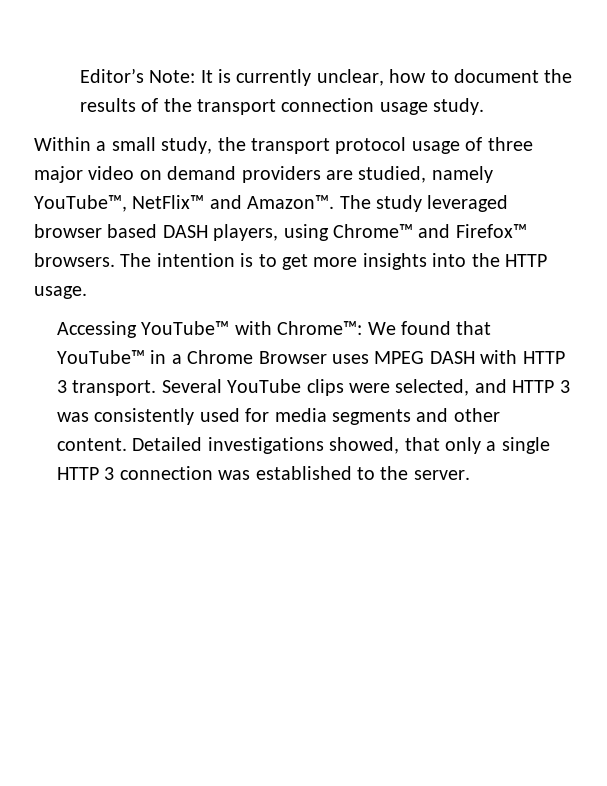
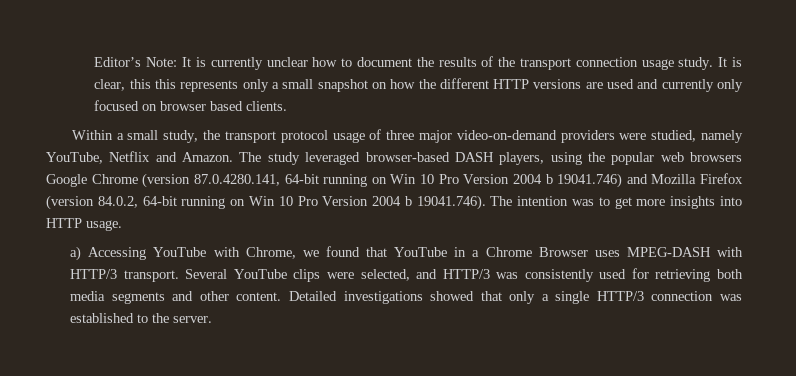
- Editor’s Note: It is currently unclear, how to document the results of the transport connection usage study.
+ Editor’s Note: It is currently unclear how to document the results of the transport connection usage study. It is clear, this this represents only a small snapshot on how the different HTTP versions are used and currently only focused on browser based clients.
- Within a small study, the transport protocol usage of three major video on demand providers are studied, namely YouTube™, NetFlix™ and Amazon™.
+ Within a small study, the transport protocol usage of three major video-on-demand providers were studied, namely YouTube, Netflix and Amazon.
- The study leveraged browser based DASH players, using Chrome™ and Firefox™ browsers. The intention is to get more insights into the HTTP usage.
+ The study leveraged browser-based DASH players, using the popular web browsers Google Chrome (version 87.0.4280.141, 64-bit running on Win 10 Pro Version 2004 b 19041.746) and Mozilla Firefox (version 84.0.2, 64-bit running on Win 10 Pro Version 2004 b 19041.746). The intention was to get more insights into HTTP usage.
- Accessing YouTube™ with Chrome™: We found that YouTube™ in a Chrome Browser uses MPEG DASH with HTTP 3 transport.
+ a) Accessing YouTube with Chrome, we found that YouTube in a Chrome Browser uses MPEG-DASH with HTTP/3 transport.
- Several YouTube clips were selected, and HTTP 3 was consistently used for media segments and other content.
+ Several YouTube clips were selected, and HTTP/3 was consistently used for retrieving both media segments and other content.
- Detailed investigations showed, that only a single HTTP 3 connection was established to the server.
+ Detailed investigations showed that only a single HTTP/3 connection was established to the server.

